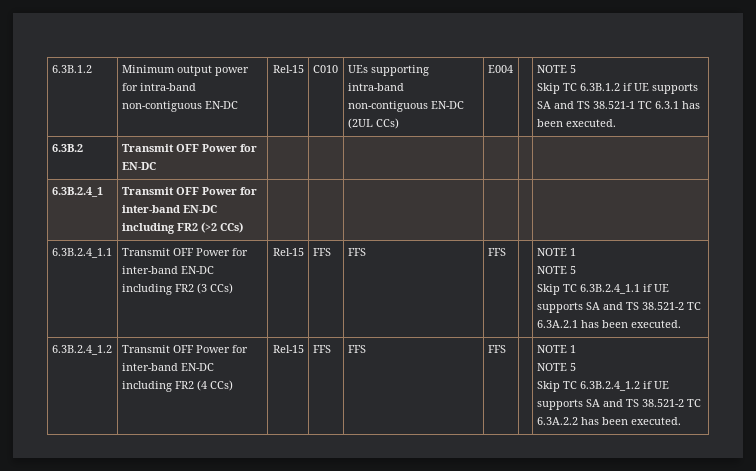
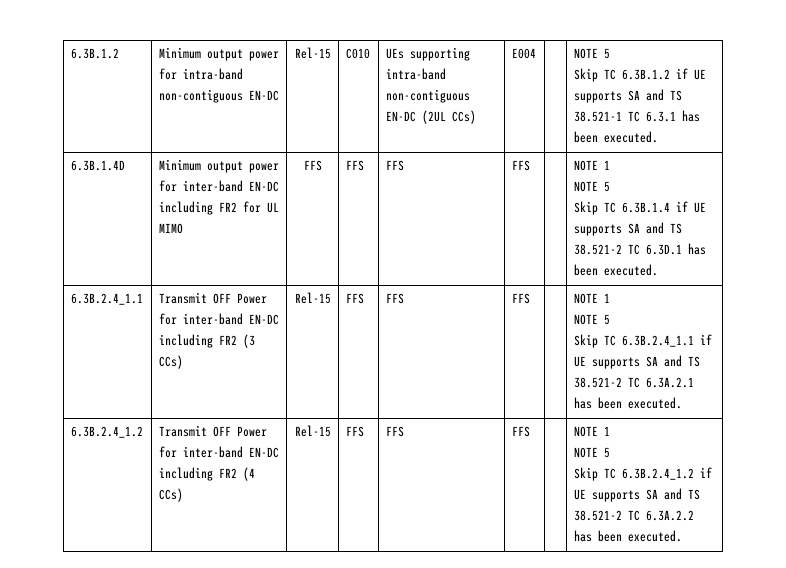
- 6.3B.2 | Transmit OFF Power for EN-DC | | | | | |
- 6.3B.2.4_1 | Transmit OFF Power for inter-band EN-DC including FR2 (>2 CCs) | | | | | |
+ 6.3B.1.4D | Minimum output power for inter-band EN-DC including FR2 for UL MIMO | FFS | FFS | FFS | FFS | | NOTE 1
+ NOTE 5
+ Skip TC 6.3B.1.4 if UE supports SA and TS 38.521-2 TC 6.3D.1 has been executed.

